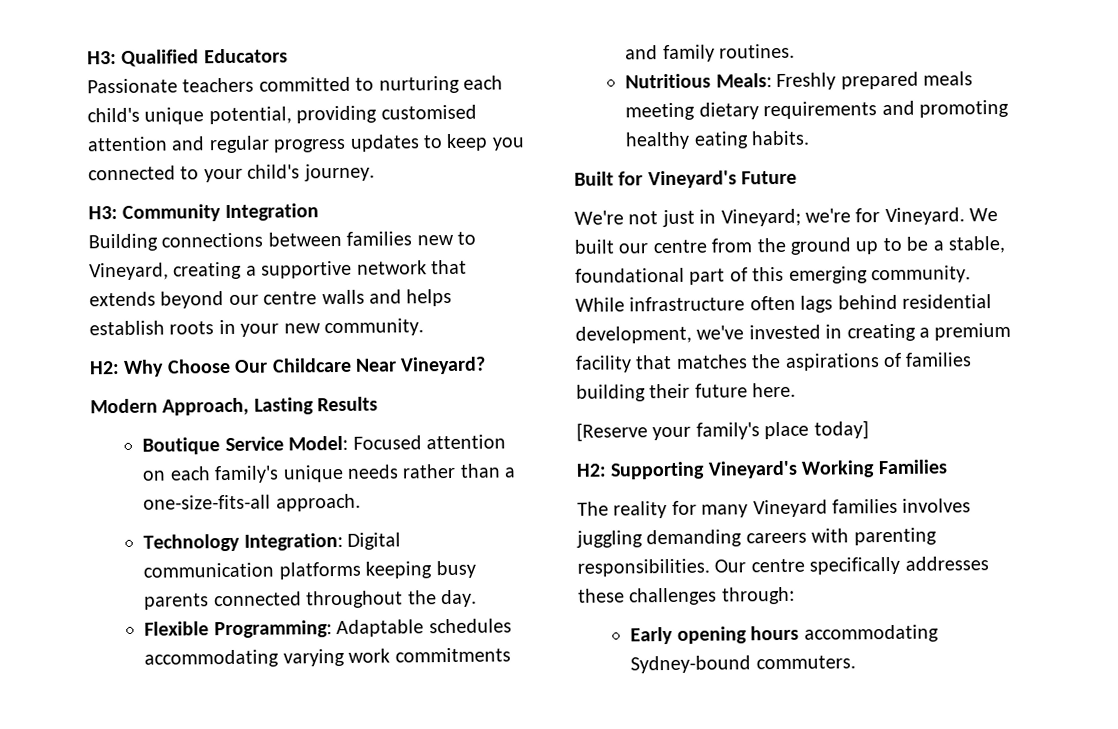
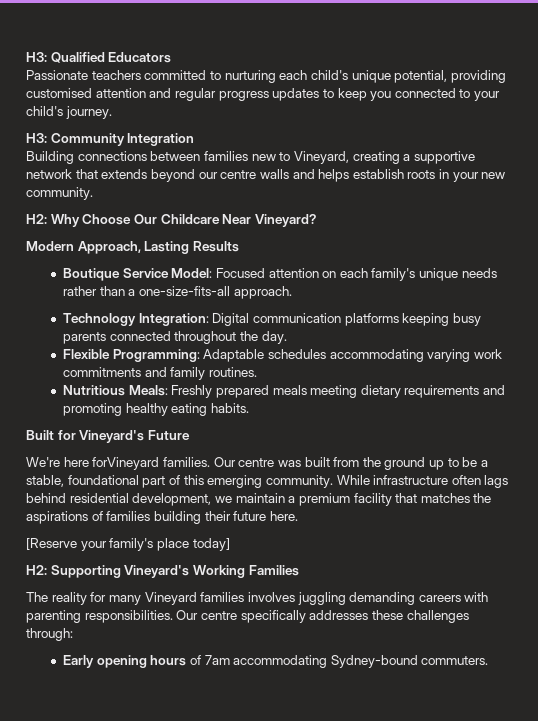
- We're not just in Vineyard; we're for Vineyard. We built our centre from the ground up to be a stable, foundational part of this emerging community.
+ We're here forVineyard families. Our centre was built from the ground up to be a stable, foundational part of this emerging community.
- While infrastructure often lags behind residential development, we've invested in creating a premium facility that matches the aspirations of families building their future here.
+ While infrastructure often lags behind residential development, we maintain a premium facility that matches the aspirations of families building their future here.
- Early opening hours accommodating Sydney-bound commuters.
+ Early opening hours of 7am accommodating Sydney-bound commuters.

